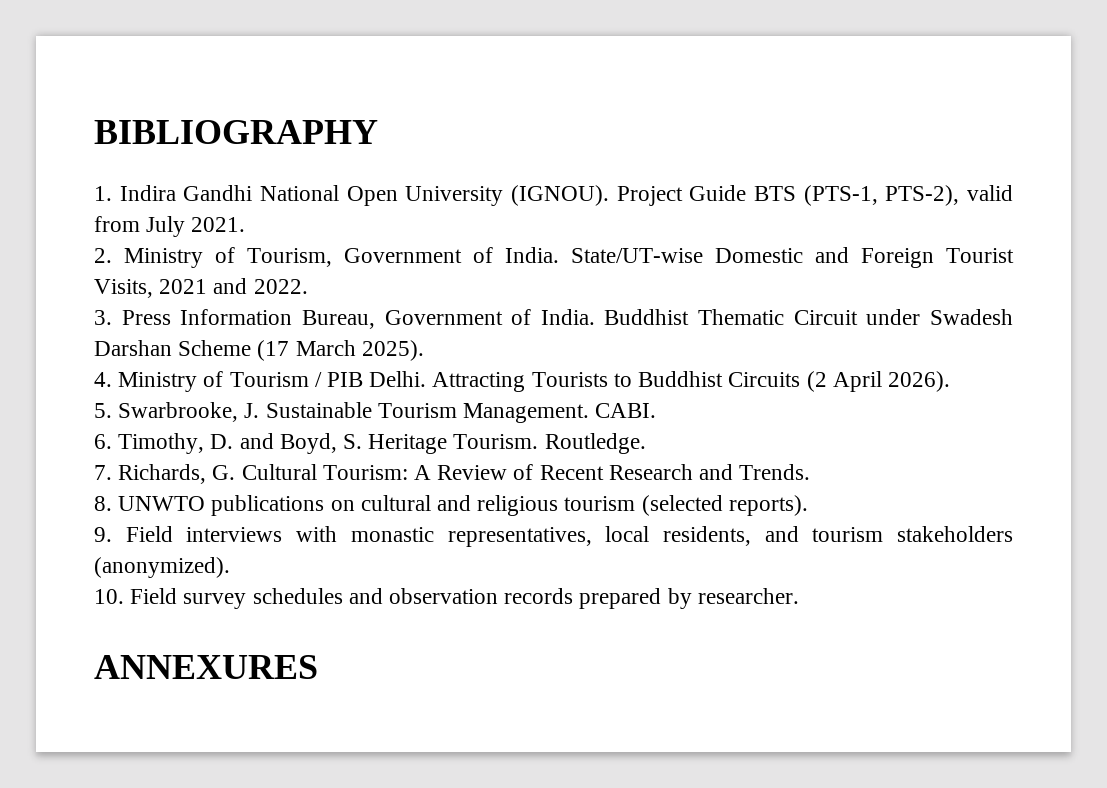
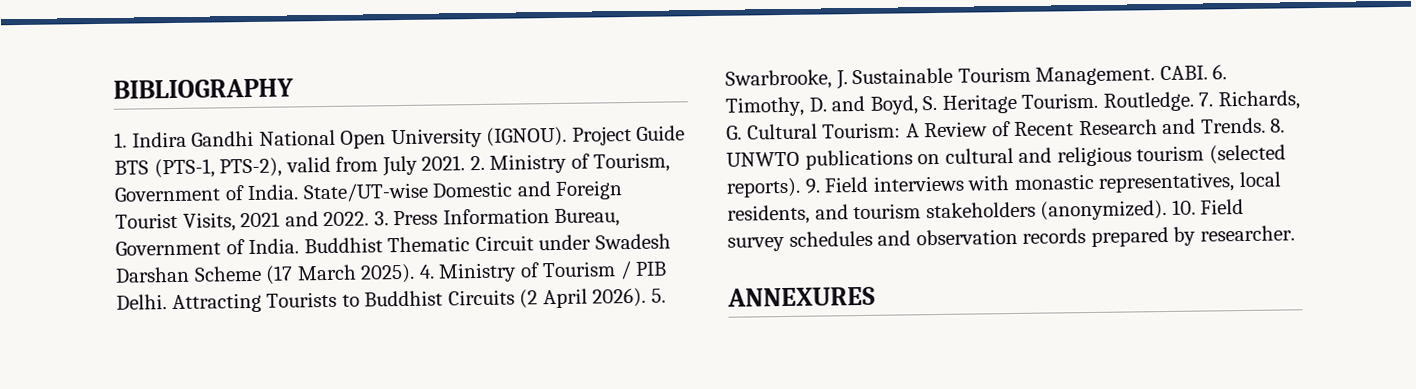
- Project Guide BTS (PTS-1, PTS-2), valid from July 2021.
- 2. Ministry of Tourism, Government of India.
+ Project Guide BTS (PTS-1, PTS-2), valid from July 2021. 2. Ministry of Tourism, Government of India.
- State/UT-wise Domestic and Foreign Tourist Visits, 2021 and 2022.
- 3. Press Information Bureau, Government of India.
+ State/UT-wise Domestic and Foreign Tourist Visits, 2021 and 2022. 3. Press Information Bureau, Government of India.
- Buddhist Thematic Circuit under Swadesh Darshan Scheme (17 March 2025).
- 4. Ministry of Tourism / PIB Delhi.
+ Buddhist Thematic Circuit under Swadesh Darshan Scheme (17 March 2025). 4. Ministry of Tourism / PIB Delhi.
- Attracting Tourists to Buddhist Circuits (2 April 2026).
- 5. Swarbrooke, J. Sustainable Tourism Management.
+ Attracting Tourists to Buddhist Circuits (2 April 2026). 5. Swarbrooke, J. Sustainable Tourism Management.
- CABI.
- 6. Timothy, D. and Boyd, S. Heritage Tourism.
+ CABI. 6. Timothy, D. and Boyd, S. Heritage Tourism.
- Routledge.
- 7. Richards, G. Cultural Tourism: A Review of Recent Research and Trends.
- 8. UNWTO publications on cultural and religious tourism (selected reports).
- 9. Field interviews with monastic representatives, local residents, and tourism stakeholders (anonymized).
- 10. Field survey schedules and observation records prepared by researcher.
+ Routledge. 7. Richards, G. Cultural Tourism: A Review of Recent Research and Trends. 8. UNWTO publications on cultural and religious tourism (selected reports). 9. Field interviews with monastic representatives, local residents, and tourism stakeholders (anonymized). 10. Field survey schedules and observation records prepared by researcher.

